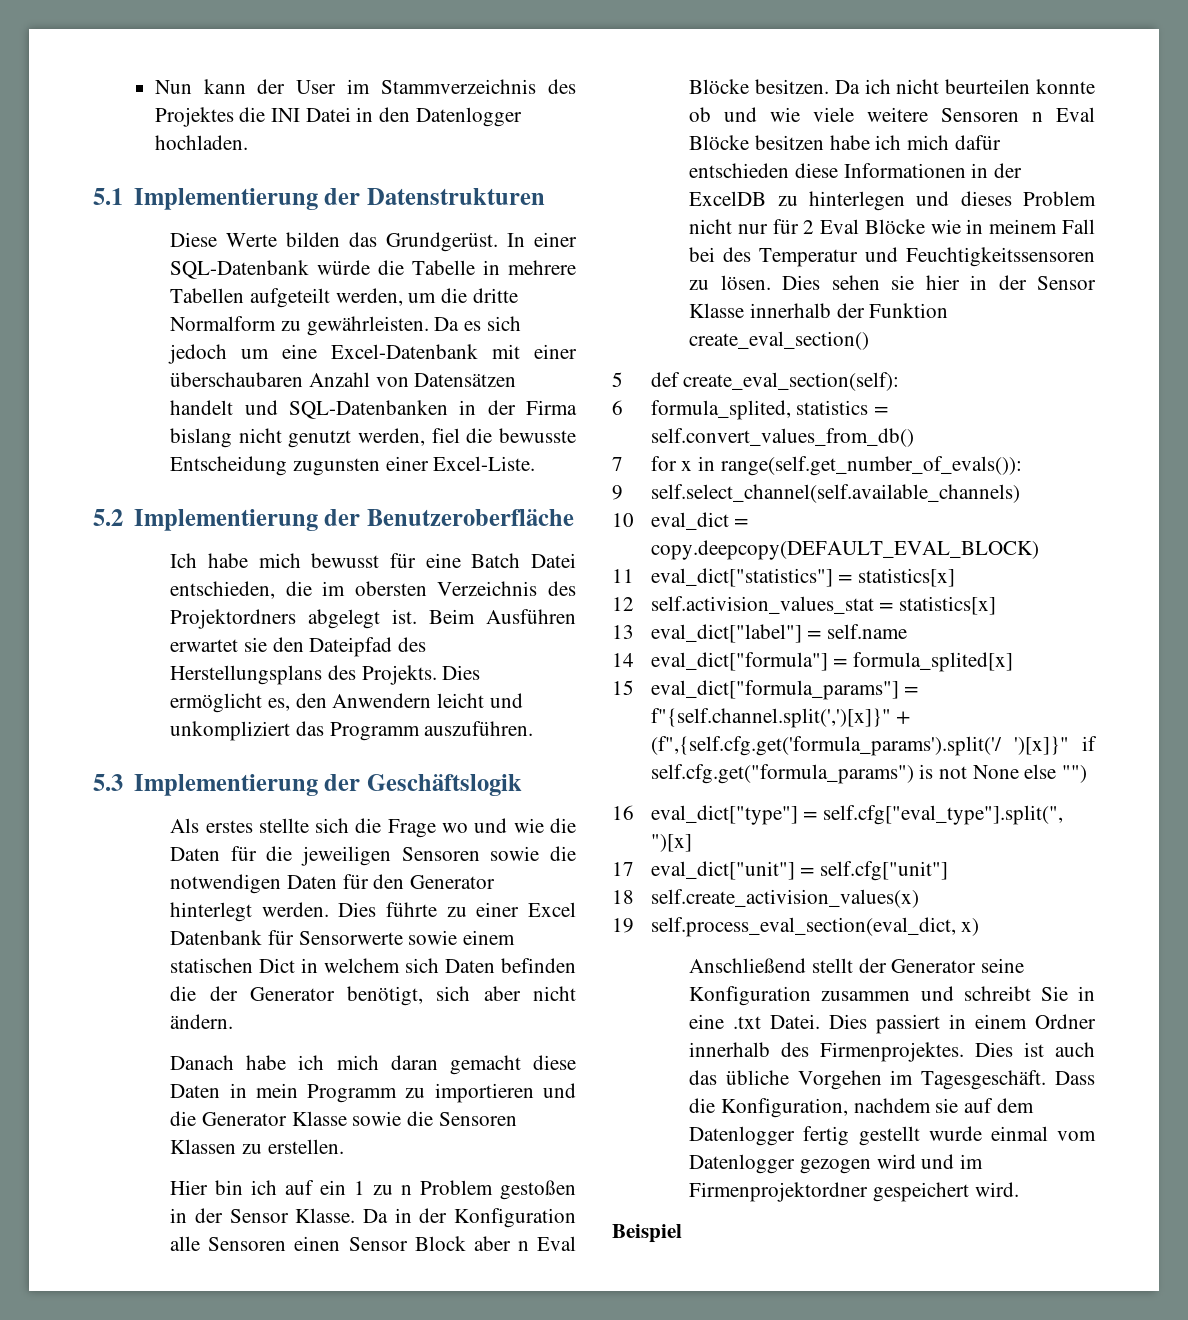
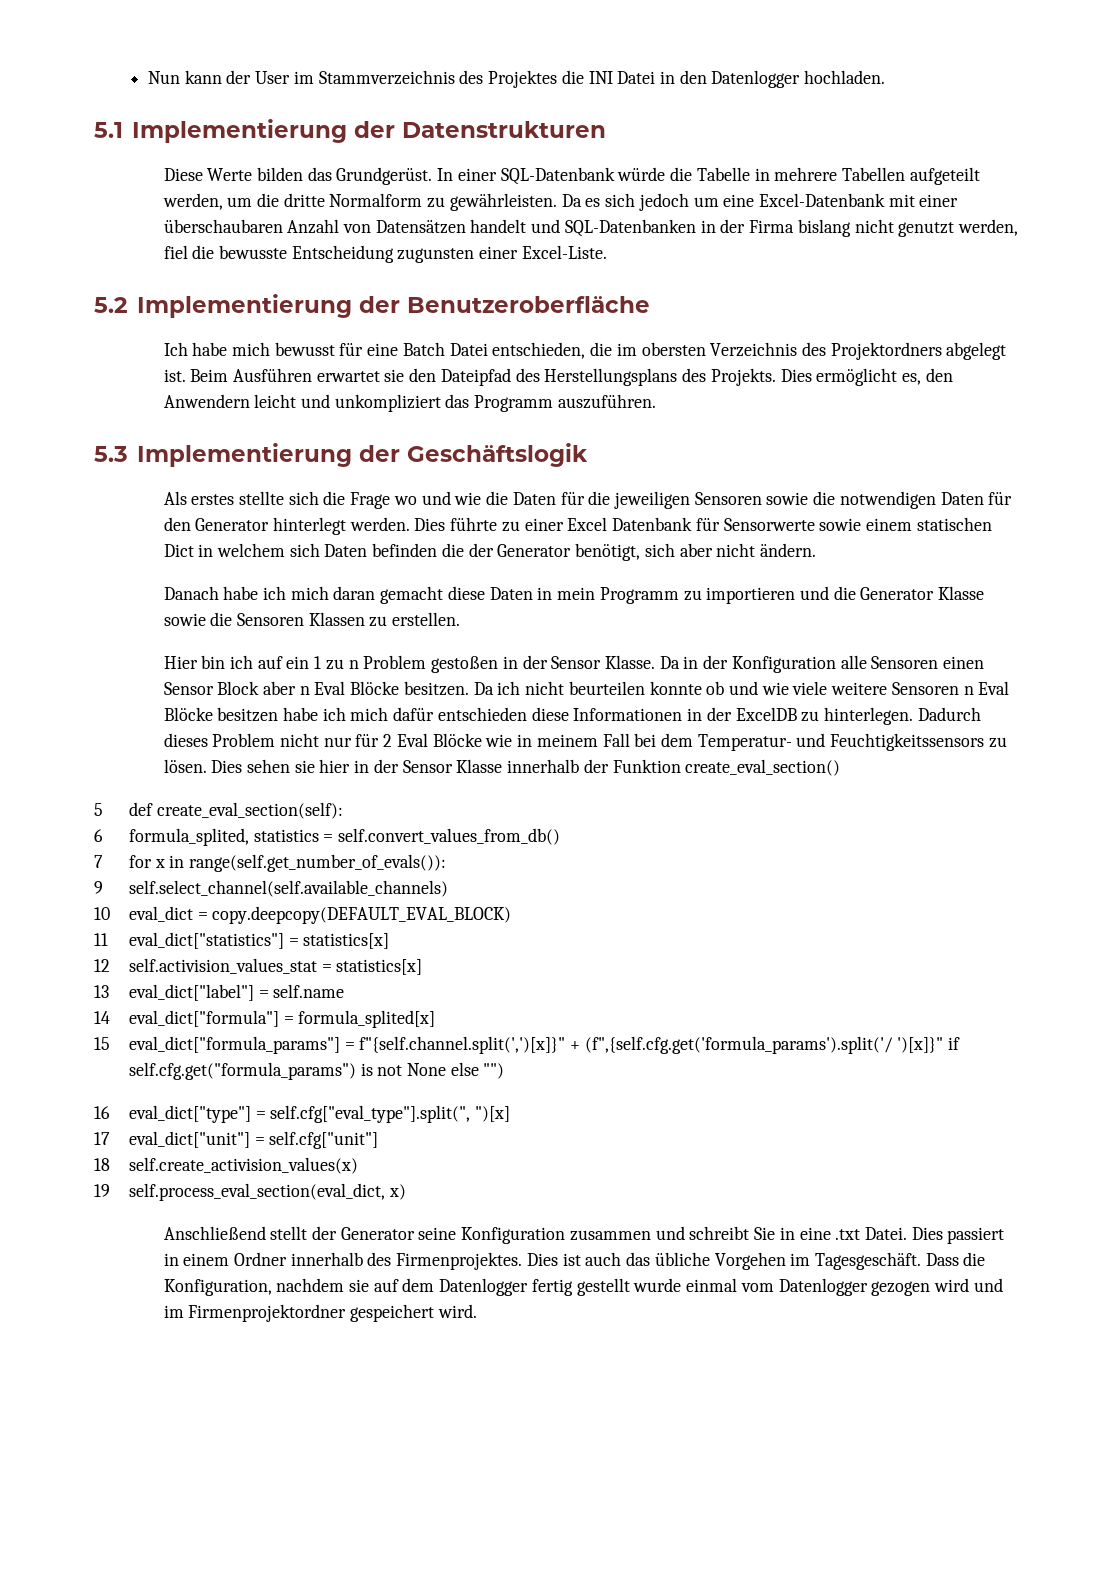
- Da ich nicht beurteilen konnte ob und wie viele weitere Sensoren n Eval Blöcke besitzen habe ich mich dafür entschieden diese Informationen in der ExcelDB zu hinterlegen und dieses Problem nicht nur für 2 Eval Blöcke wie in meinem Fall bei des Temperatur und Feuchtigkeitssensoren zu lösen.
+ Da ich nicht beurteilen konnte ob und wie viele weitere Sensoren n Eval Blöcke besitzen habe ich mich dafür entschieden diese Informationen in der ExcelDB zu hinterlegen. Dadurch dieses Problem nicht nur für 2 Eval Blöcke wie in meinem Fall bei dem Temperatur- und Feuchtigkeitssensors zu lösen.
- Beispiel

